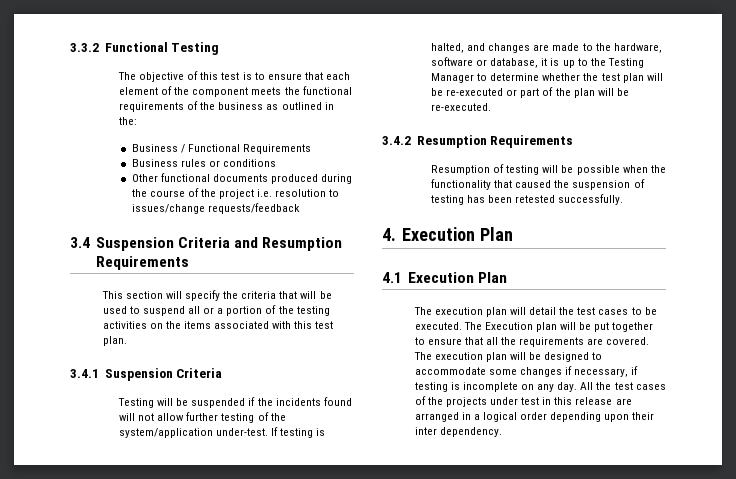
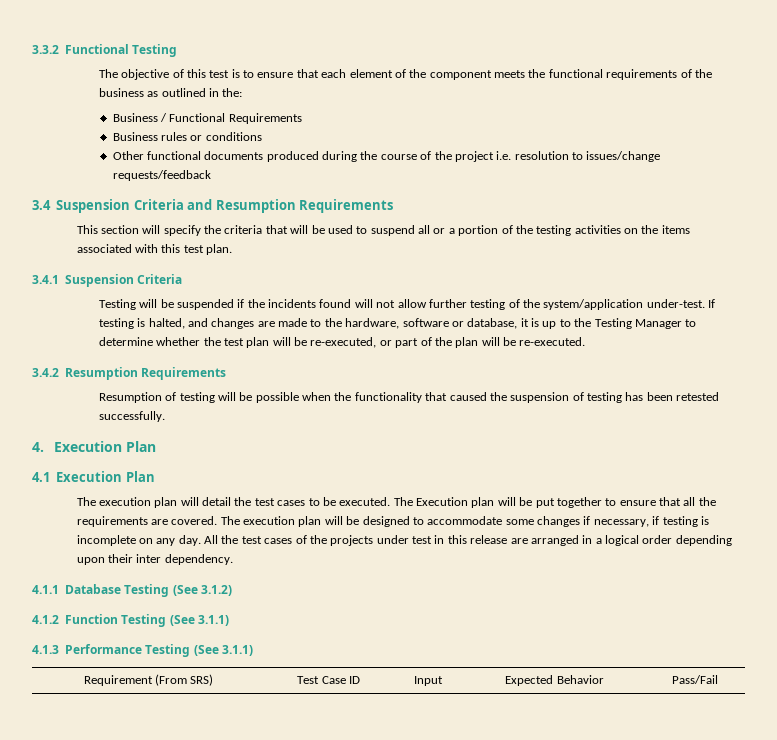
- If testing is halted, and changes are made to the hardware, software or database, it is up to the Testing Manager to determine whether the test plan will be re-executed or part of the plan will be re-executed.
+ If testing is halted, and changes are made to the hardware, software or database, it is up to the Testing Manager to determine whether the test plan will be re-executed, or part of the plan will be re-executed.
+ 4.1.1 Database Testing (See 3.1.2)
+ 4.1.2 Function Testing (See 3.1.1)
+ 4.1.3 Performance Testing (See 3.1.1)
+ Requirement (From SRS) | Test Case ID | Input | Expected Behavior | Pass/Fail

